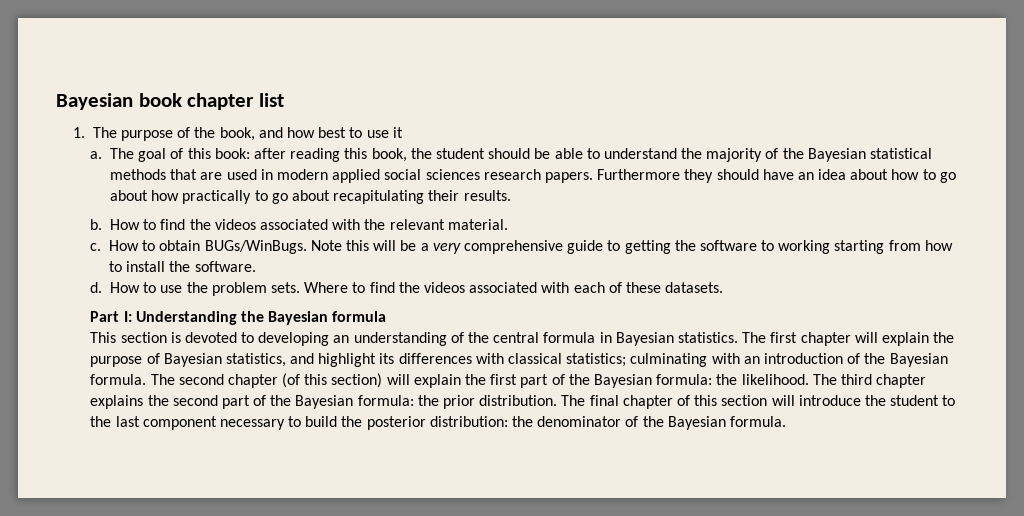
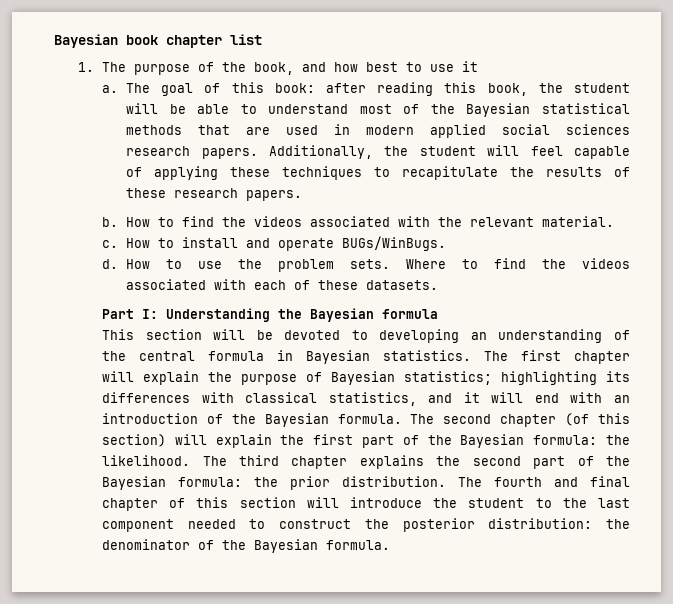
- The goal of this book: after reading this book, the student should be able to understand the majority of the Bayesian statistical methods that are used in modern applied social sciences research papers.
+ The goal of this book: after reading this book, the student will be able to understand most of the Bayesian statistical methods that are used in modern applied social sciences research papers.
- Furthermore they should have an idea about how to go about how practically to go about recapitulating their results.
+ Additionally, the student will feel capable of applying these techniques to recapitulate the results of these research papers.
- How to obtain BUGs/WinBugs. Note this will be a very comprehensive guide to getting the software to working starting from how to install the software.
+ How to install and operate BUGs/WinBugs.
- This section is devoted to developing an understanding of the central formula in Bayesian statistics.
+ This section will be devoted to developing an understanding of the central formula in Bayesian statistics.
- The first chapter will explain the purpose of Bayesian statistics, and highlight its differences with classical statistics; culminating with an introduction of the Bayesian formula.
+ The first chapter will explain the purpose of Bayesian statistics; highlighting its differences with classical statistics, and it will end with an introduction of the Bayesian formula.
- The final chapter of this section will introduce the student to the last component necessary to build the posterior distribution: the denominator of the Bayesian formula.
+ The fourth and final chapter of this section will introduce the student to the last component needed to construct the posterior distribution: the denominator of the Bayesian formula.

